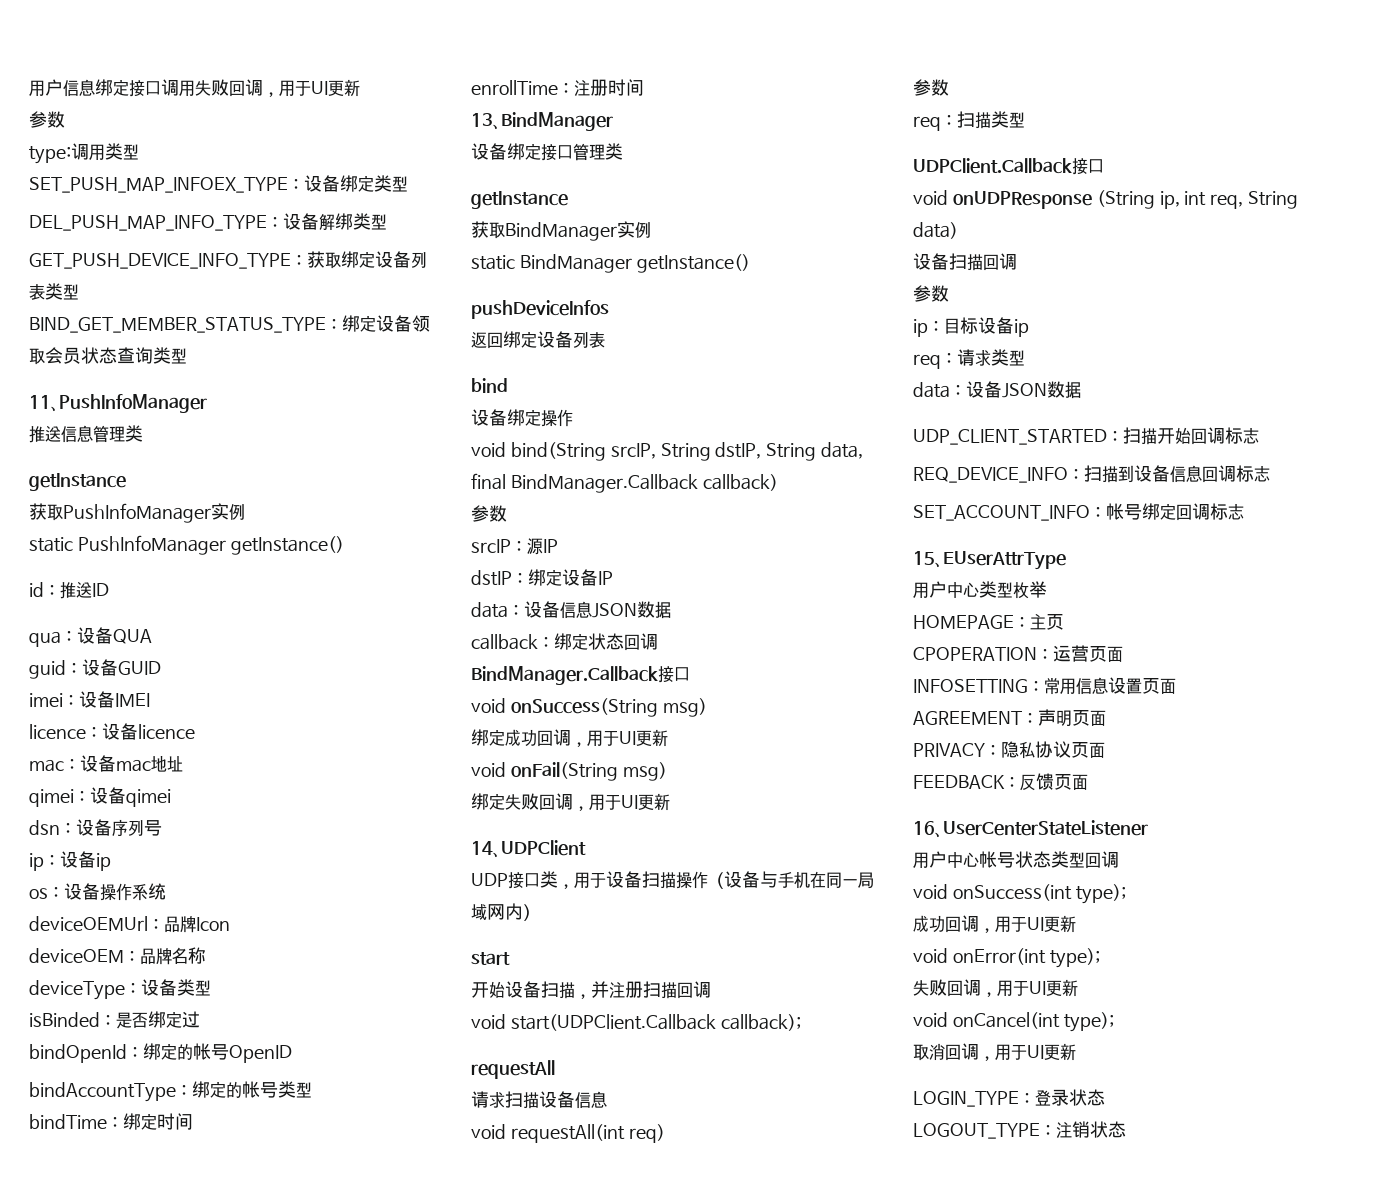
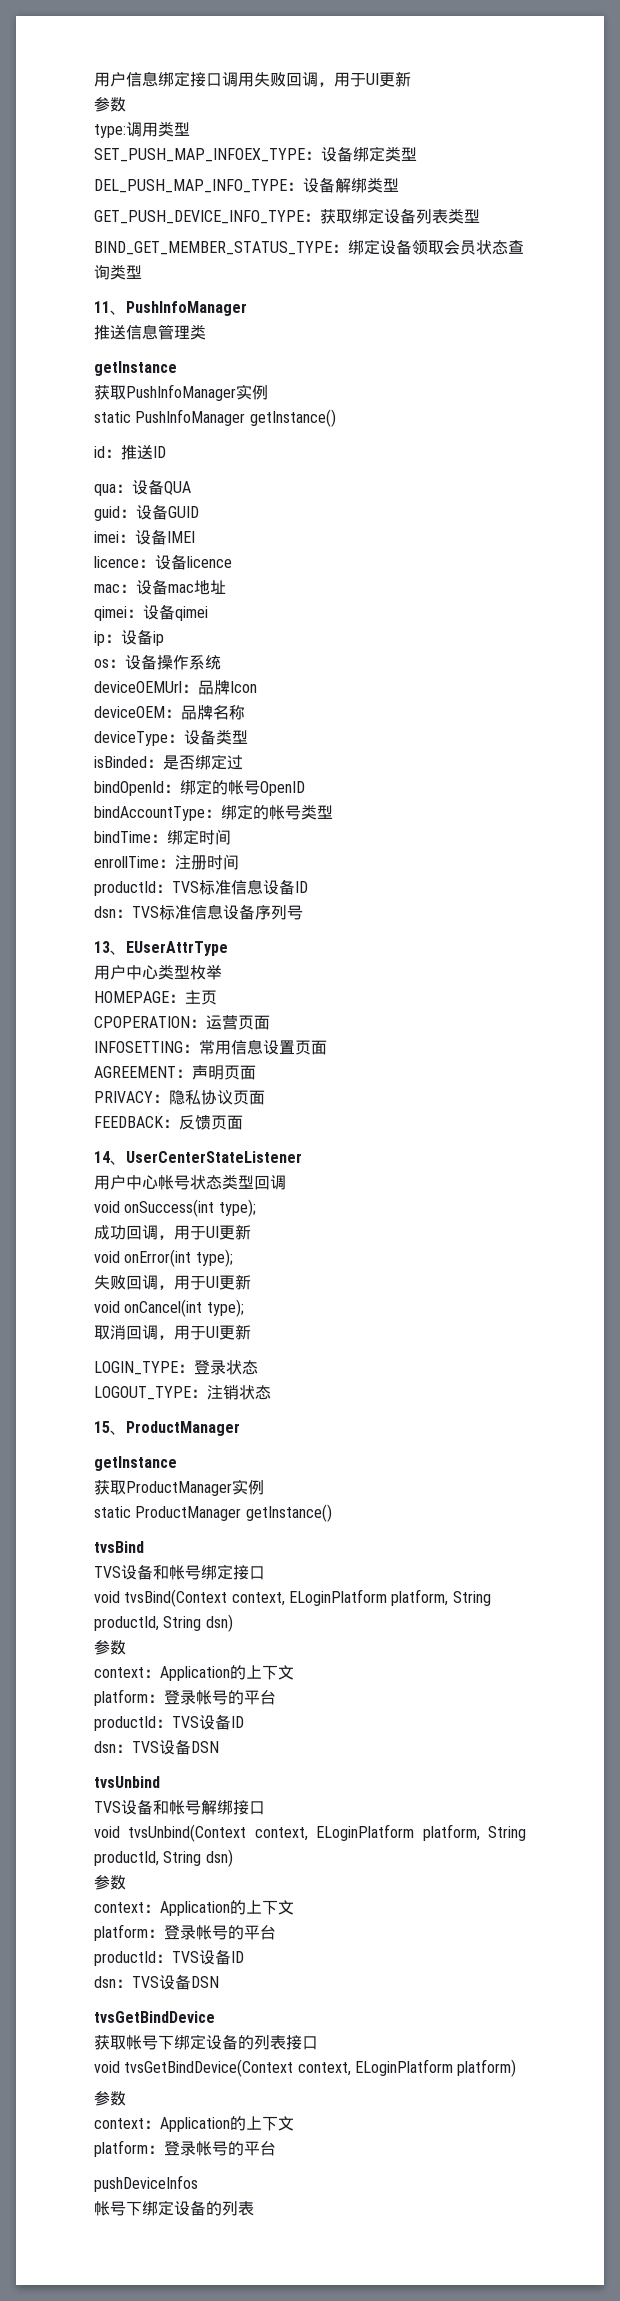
- dsn：设备序列号
- 13、BindManager
- 设备绑定接口管理类
- getInstance
- 获取BindManager实例
- static BindManager getInstance()
- pushDeviceInfos
- 返回绑定设备列表
- bind
- 设备绑定操作
- void bind(String srcIP, String dstIP, String data, final BindManager.Callback callback)
- 参数
- srcIP：源IP
- dstIP：绑定设备IP
- data：设备信息JSON数据
- callback：绑定状态回调
- BindManager.Callback接口
- void onSuccess(String msg)
- 绑定成功回调，用于UI更新
- void onFail(String msg)
- 绑定失败回调，用于UI更新
- 14、UDPClient
- UDP接口类，用于设备扫描操作（设备与手机在同一局域网内）
- start
- 开始设备扫描，并注册扫描回调
- void start(UDPClient.Callback callback);
- requestAll
- 请求扫描设备信息
- void requestAll(int req)
- 参数
- req：扫描类型
- UDPClient.Callback接口
- void onUDPResponse (String ip, int req, String data)
- 设备扫描回调
- 参数
- ip：目标设备ip
- req：请求类型
- data：设备JSON数据
- UDP_CLIENT_STARTED：扫描开始回调标志
- REQ_DEVICE_INFO：扫描到设备信息回调标志
- SET_ACCOUNT_INFO：帐号绑定回调标志
- 15、EUserAttrType
+ productId：TVS标准信息设备ID
+ dsn：TVS标准信息设备序列号
+ 13、EUserAttrType
- 16、UserCenterStateListener
+ 14、UserCenterStateListener
+ 15、ProductManager
+ getInstance
+ 获取ProductManager实例
+ static ProductManager getInstance()
+ tvsBind
+ TVS设备和帐号绑定接口
+ void tvsBind(Context context, ELoginPlatform platform, String productId, String dsn)
+ 参数
+ context：Application的上下文
+ platform：登录帐号的平台
+ productId：TVS设备ID
+ dsn：TVS设备DSN
+ tvsUnbind
+ TVS设备和帐号解绑接口
+ void tvsUnbind(Context context, ELoginPlatform platform, String productId, String dsn)
+ 参数
+ context：Application的上下文
+ platform：登录帐号的平台
+ productId：TVS设备ID
+ dsn：TVS设备DSN
+ tvsGetBindDevice
+ 获取帐号下绑定设备的列表接口
+ void tvsGetBindDevice(Context context, ELoginPlatform platform)
+ 参数
+ context：Application的上下文
+ platform：登录帐号的平台
+ pushDeviceInfos
+ 帐号下绑定设备的列表

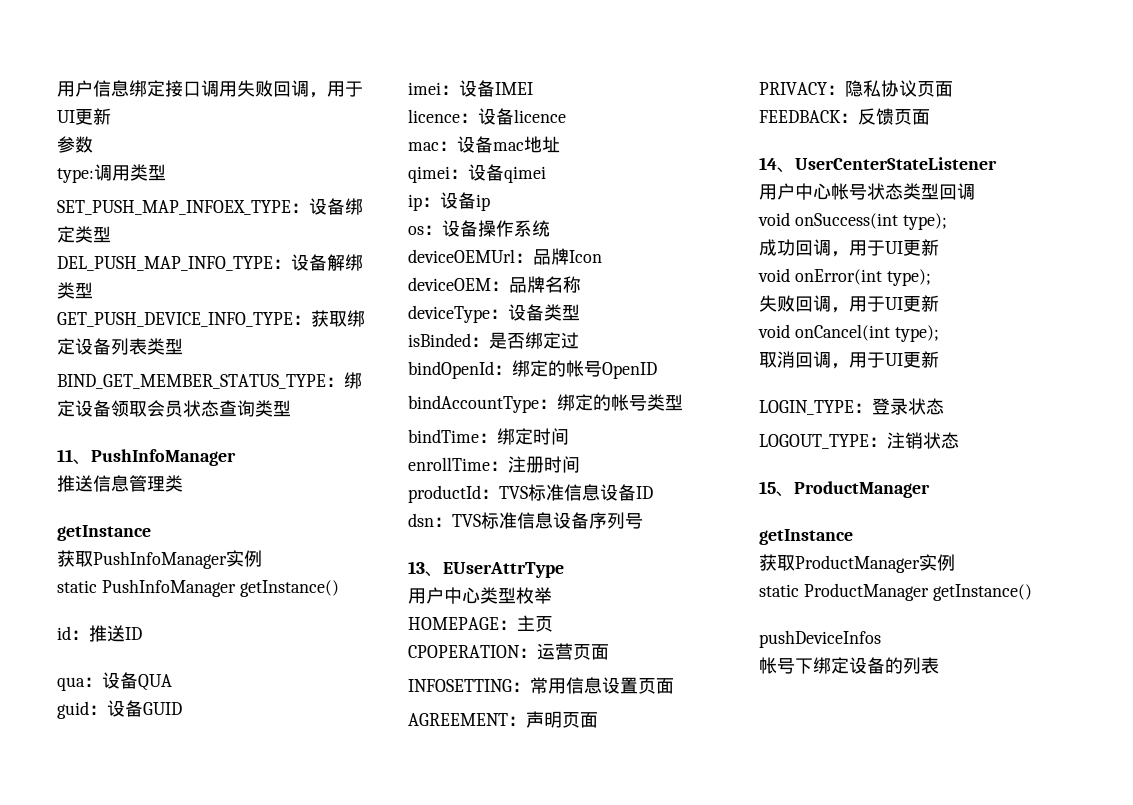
- tvsBind
- TVS设备和帐号绑定接口
- void tvsBind(Context context, ELoginPlatform platform, String productId, String dsn)
- 参数
- context：Application的上下文
- platform：登录帐号的平台
- productId：TVS设备ID
- dsn：TVS设备DSN
- tvsUnbind
- TVS设备和帐号解绑接口
- void tvsUnbind(Context context, ELoginPlatform platform, String productId, String dsn)
- 参数
- context：Application的上下文
- platform：登录帐号的平台
- productId：TVS设备ID
- dsn：TVS设备DSN
- tvsGetBindDevice
- 获取帐号下绑定设备的列表接口
- void tvsGetBindDevice(Context context, ELoginPlatform platform)
- 参数
- context：Application的上下文
- platform：登录帐号的平台

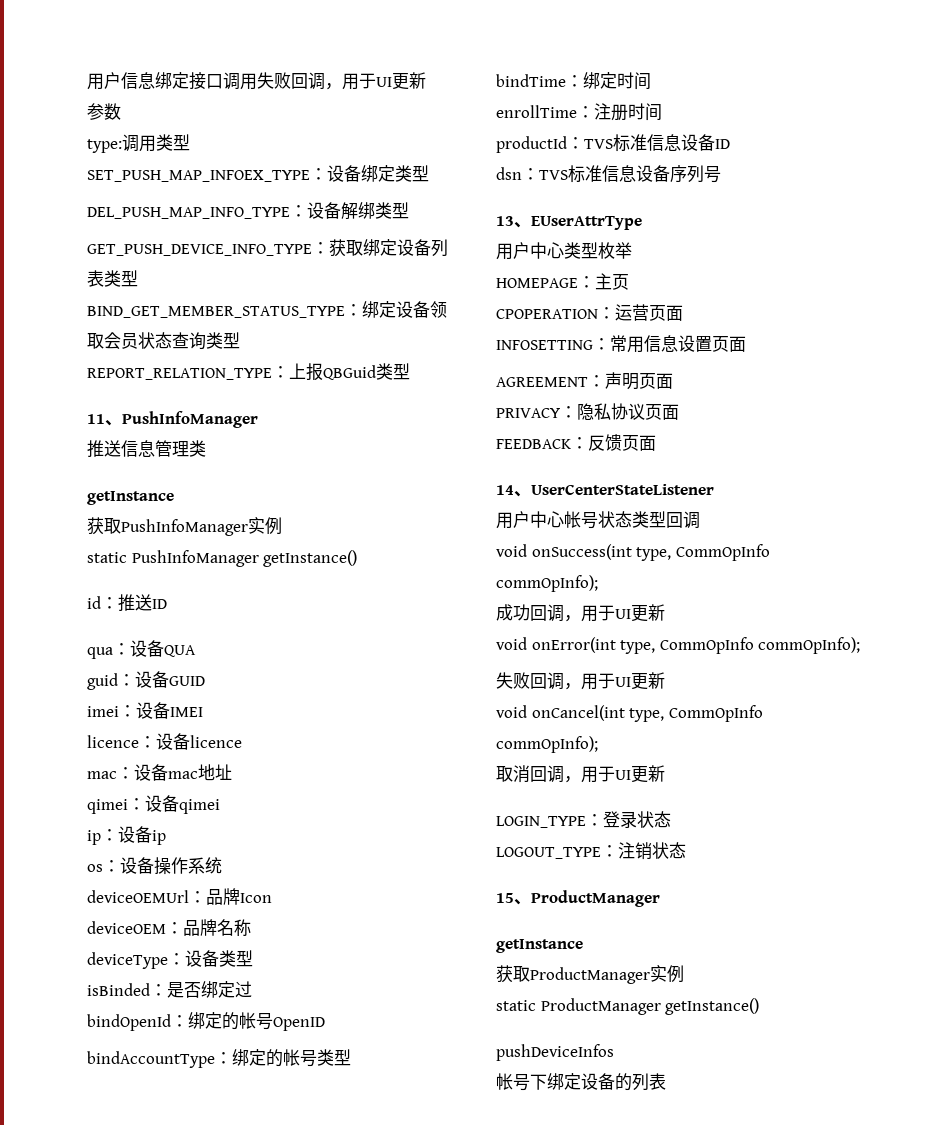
+ REPORT_RELATION_TYPE：上报QBGuid类型
- void onSuccess(int type);
+ void onSuccess(int type, CommOpInfo commOpInfo);
- void onError(int type);
+ void onError(int type, CommOpInfo commOpInfo);
- void onCancel(int type);
+ void onCancel(int type, CommOpInfo commOpInfo);

